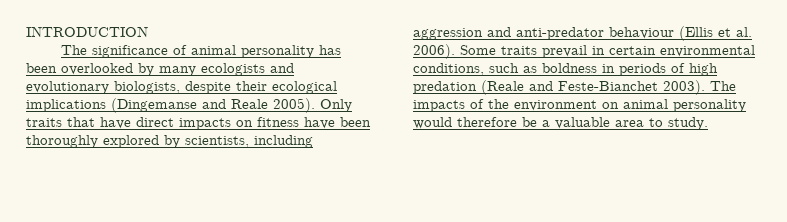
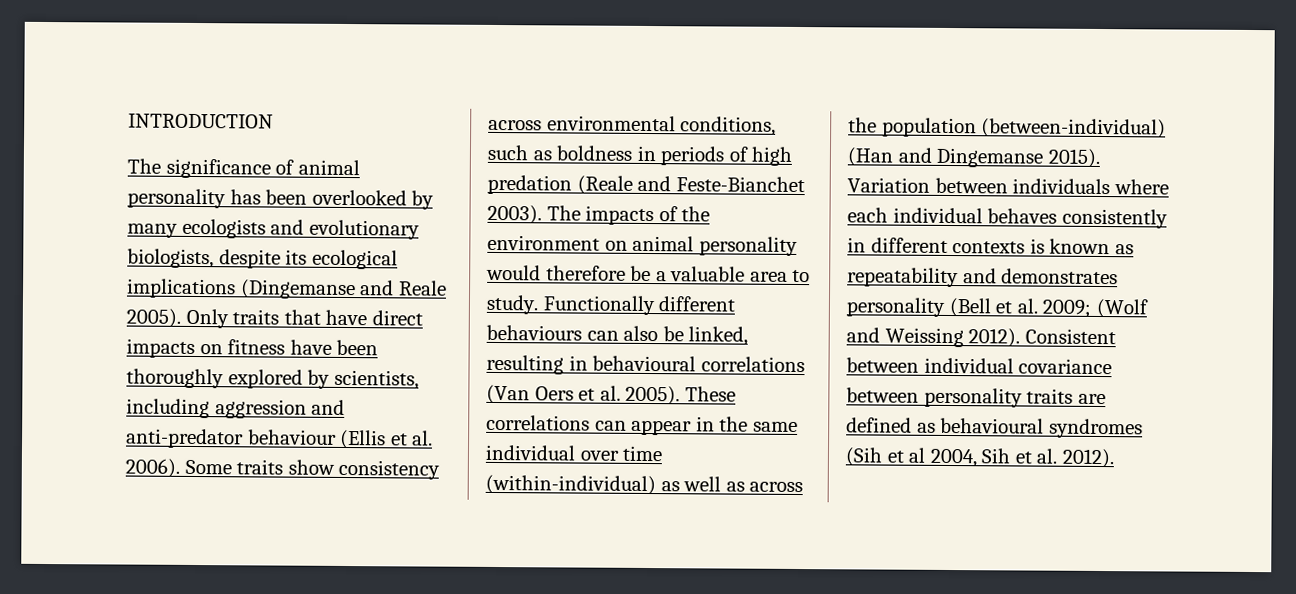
- The significance of animal personality has been overlooked by many ecologists and evolutionary biologists, despite their ecological implications (Dingemanse and Reale 2005).
+ The significance of animal personality has been overlooked by many ecologists and evolutionary biologists, despite its ecological implications (Dingemanse and Reale 2005).
- Some traits prevail in certain environmental conditions, such as boldness in periods of high predation (Reale and Feste-Bianchet 2003).
+ Some traits show consistency across environmental conditions, such as boldness in periods of high predation (Reale and Feste-Bianchet 2003).
+ Functionally different behaviours can also be linked, resulting in behavioural correlations (Van Oers et al. 2005). These correlations can appear in the same individual over time (within-individual) as well as across the population (between-individual) (Han and Dingemanse 2015). Variation between individuals where each individual behaves consistently in different contexts is known as repeatability and demonstrates personality (Bell et al. 2009; (Wolf and Weissing 2012). Consistent between individual covariance between personality traits are defined as behavioural syndromes (Sih et al 2004, Sih et al. 2012).

